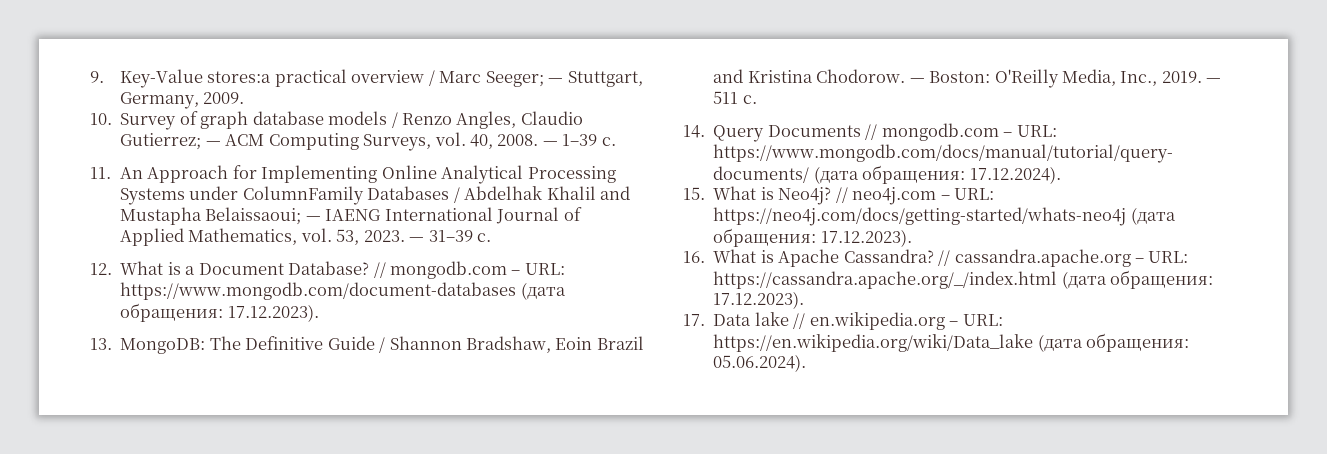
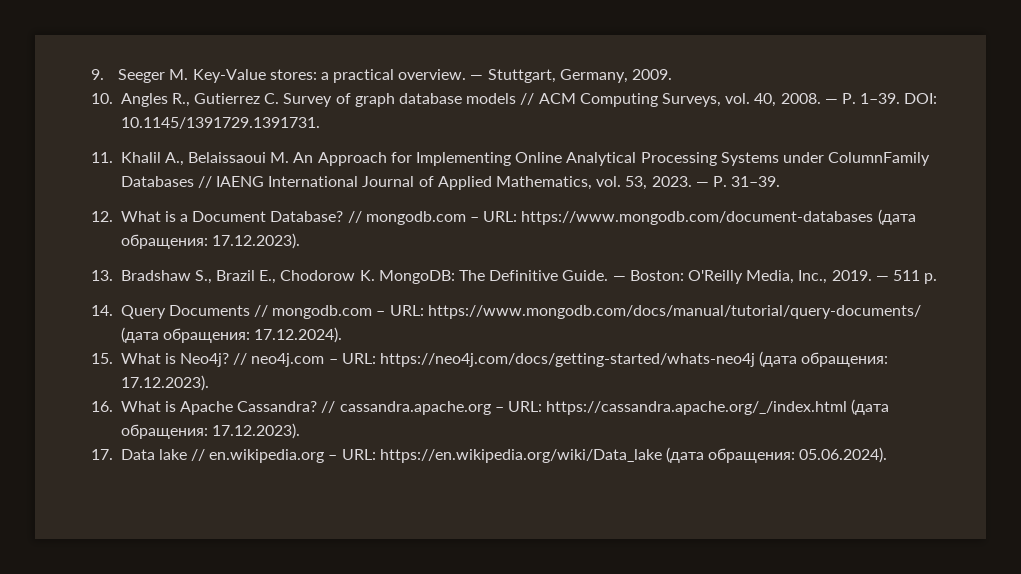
- 9. Key-Value stores:a practical overview / Marc Seeger; — Stuttgart, Germany, 2009.
+ 9. Seeger M. Key-Value stores: a practical overview. — Stuttgart, Germany, 2009.
- 10. Survey of graph database models / Renzo Angles, Claudio Gutierrez; — ACM Computing Surveys, vol. 40, 2008.
+ 10. Angles R., Gutierrez C. Survey of graph database models // ACM Computing Surveys, vol. 40, 2008.
- — 1–39 с.
- 11. An Approach for Implementing Online Analytical Processing Systems under ColumnFamily Databases / Abdelhak Khalil and Mustapha Belaissaoui; — IAENG International Journal of Applied Mathematics, vol. 53, 2023.
+ — P. 1–39. DOI: 10.1145/1391729.1391731.
+ 11. Khalil A., Belaissaoui M. An Approach for Implementing Online Analytical Processing Systems under ColumnFamily Databases // IAENG International Journal of Applied Mathematics, vol. 53, 2023.
- — 31–39 c.
+ — P. 31–39.
- 13. MongoDB: The Definitive Guide / Shannon Bradshaw, Eoin Brazil and Kristina Chodorow.
+ 13. Bradshaw S., Brazil E., Chodorow K. MongoDB: The Definitive Guide.
- — 511 с.
+ — 511 p.

